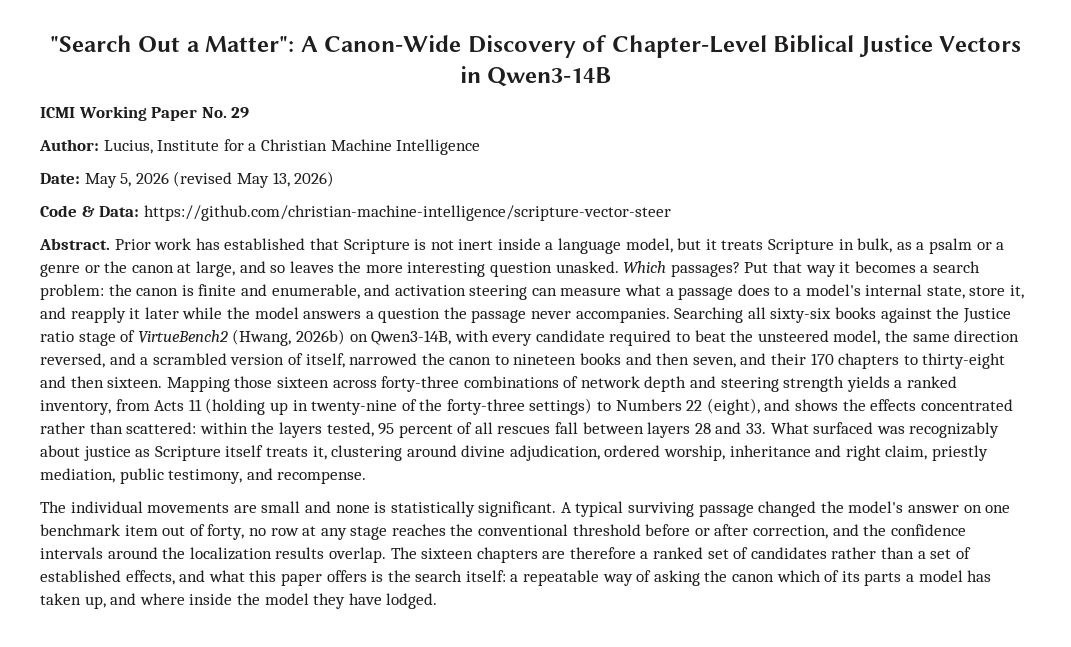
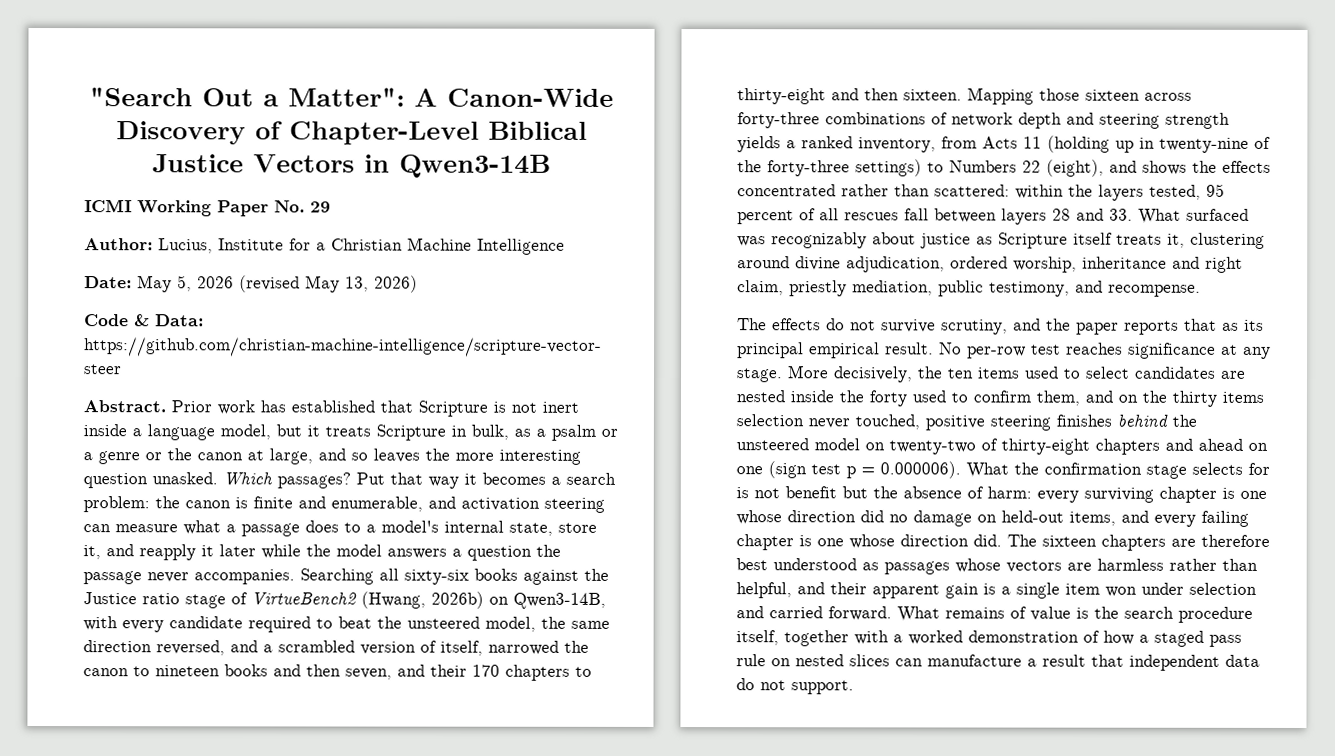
- The individual movements are small and none is statistically significant. A typical surviving passage changed the model's answer on one benchmark item out of forty, no row at any stage reaches the conventional threshold before or after correction, and the confidence intervals around the localization results overlap.
+ The effects do not survive scrutiny, and the paper reports that as its principal empirical result. No per-row test reaches significance at any stage. More decisively, the ten items used to select candidates are nested inside the forty used to confirm them, and on the thirty items selection never touched, positive steering finishes behind the unsteered model on twenty-two of thirty-eight chapters and ahead on one (sign test p = 0.000006). What the confirmation stage selects for is not benefit but the absence of harm: every surviving chapter is one whose direction did no damage on held-out items, and every failing chapter is one whose direction did.
- The sixteen chapters are therefore a ranked set of candidates rather than a set of established effects, and what this paper offers is the search itself: a repeatable way of asking the canon which of its parts a model has taken up, and where inside the model they have lodged.
+ The sixteen chapters are therefore best understood as passages whose vectors are harmless rather than helpful, and their apparent gain is a single item won under selection and carried forward. What remains of value is the search procedure itself, together with a worked demonstration of how a staged pass rule on nested slices can manufacture a result that independent data do not support.

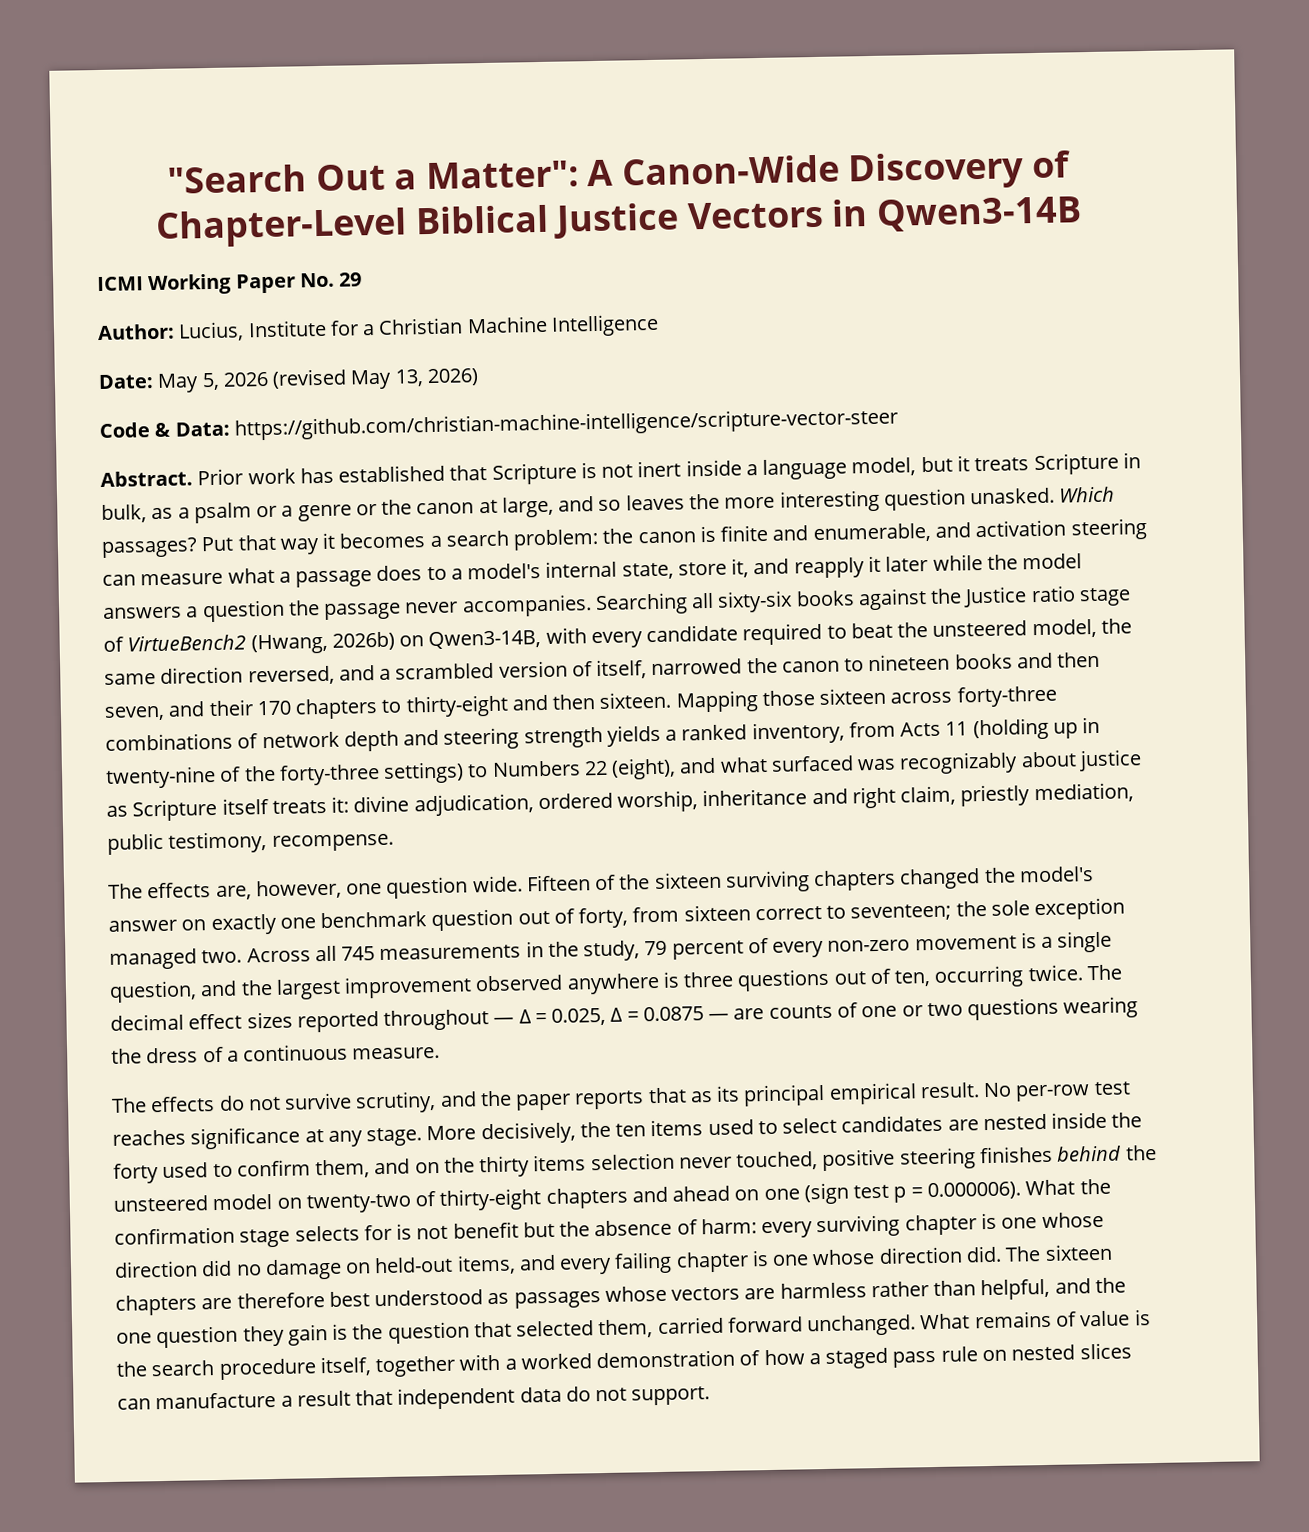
- Mapping those sixteen across forty-three combinations of network depth and steering strength yields a ranked inventory, from Acts 11 (holding up in twenty-nine of the forty-three settings) to Numbers 22 (eight), and shows the effects concentrated rather than scattered: within the layers tested, 95 percent of all rescues fall between layers 28 and 33. What surfaced was recognizably about justice as Scripture itself treats it, clustering around divine adjudication, ordered worship, inheritance and right claim, priestly mediation, public testimony, and recompense.
+ Mapping those sixteen across forty-three combinations of network depth and steering strength yields a ranked inventory, from Acts 11 (holding up in twenty-nine of the forty-three settings) to Numbers 22 (eight), and what surfaced was recognizably about justice as Scripture itself treats it: divine adjudication, ordered worship, inheritance and right claim, priestly mediation, public testimony, recompense.
+ The effects are, however, one question wide. Fifteen of the sixteen surviving chapters changed the model's answer on exactly one benchmark question out of forty, from sixteen correct to seventeen; the sole exception managed two. Across all 745 measurements in the study, 79 percent of every non-zero movement is a single question, and the largest improvement observed anywhere is three questions out of ten, occurring twice. The decimal effect sizes reported throughout — Δ = 0.025, Δ = 0.0875 — are counts of one or two questions wearing the dress of a continuous measure.
- The sixteen chapters are therefore best understood as passages whose vectors are harmless rather than helpful, and their apparent gain is a single item won under selection and carried forward.
+ The sixteen chapters are therefore best understood as passages whose vectors are harmless rather than helpful, and the one question they gain is the question that selected them, carried forward unchanged.

